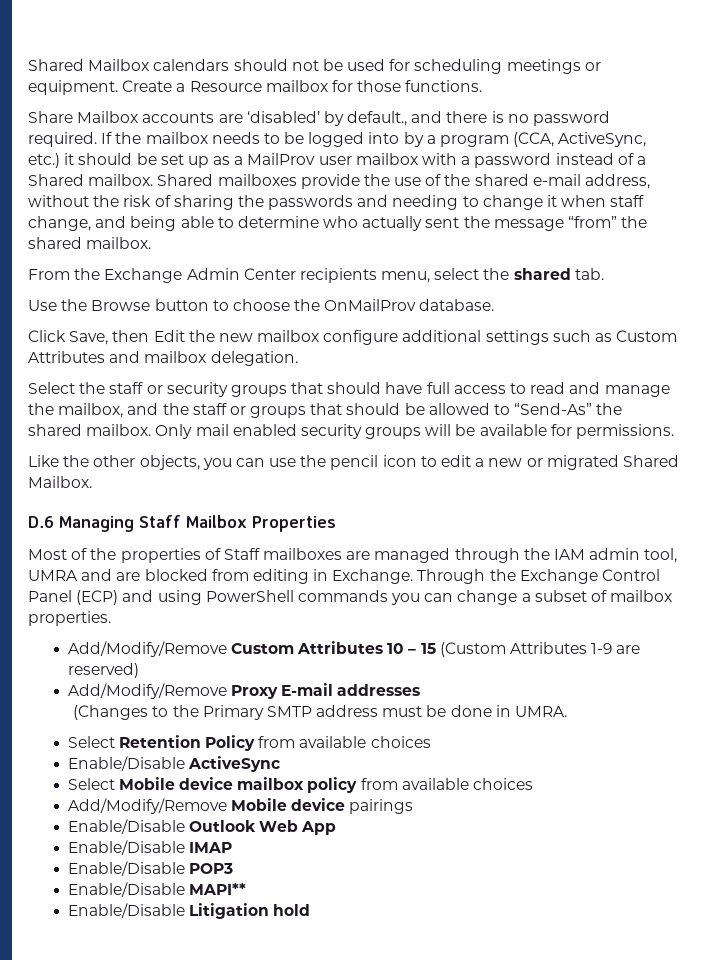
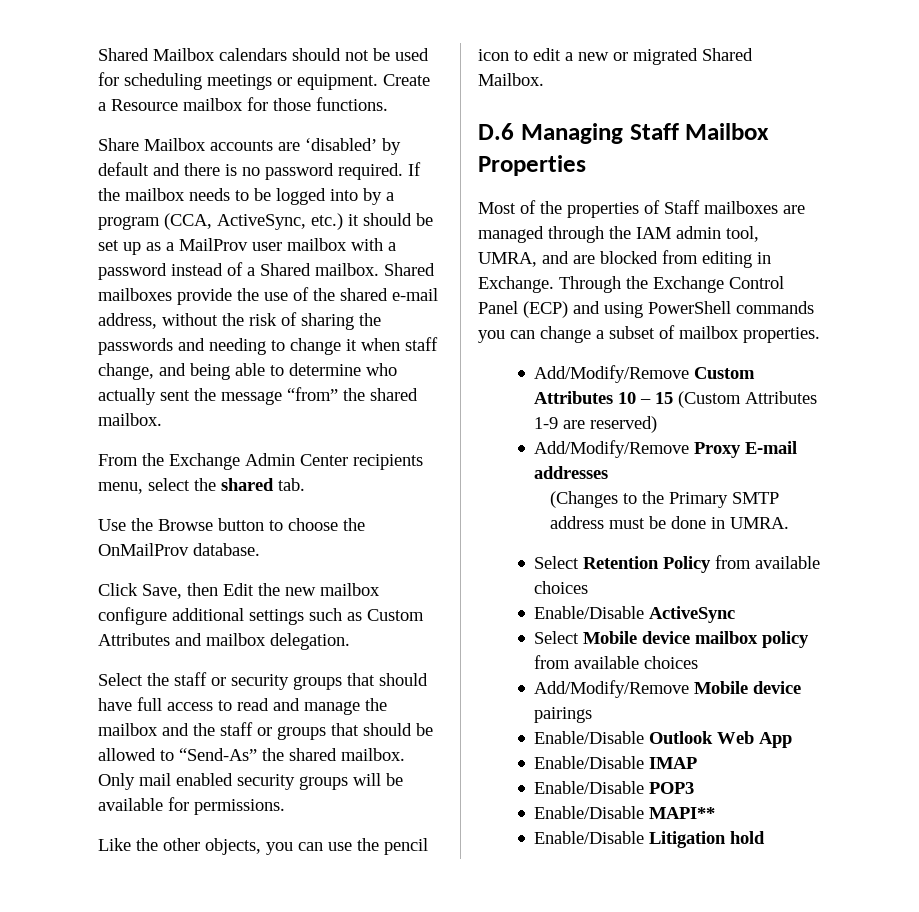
- Share Mailbox accounts are ‘disabled’ by default., and there is no password required.
+ Share Mailbox accounts are ‘disabled’ by default and there is no password required.
- Select the staff or security groups that should have full access to read and manage the mailbox, and the staff or groups that should be allowed to “Send-As” the shared mailbox.
+ Select the staff or security groups that should have full access to read and manage the mailbox and the staff or groups that should be allowed to “Send-As” the shared mailbox.
- Most of the properties of Staff mailboxes are managed through the IAM admin tool, UMRA and are blocked from editing in Exchange.
+ Most of the properties of Staff mailboxes are managed through the IAM admin tool, UMRA, and are blocked from editing in Exchange.

